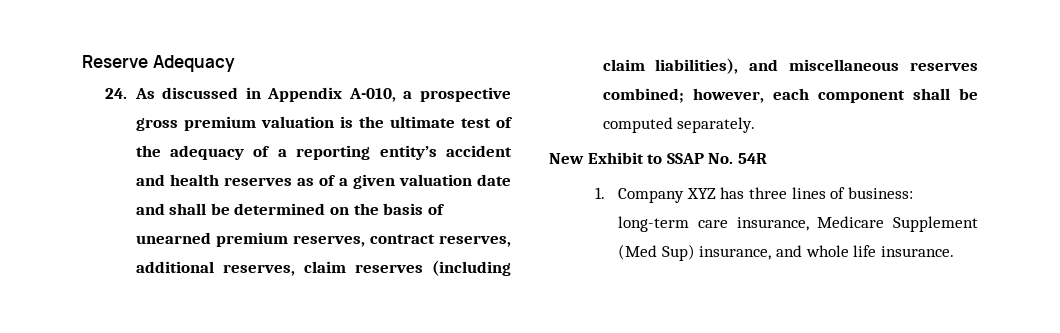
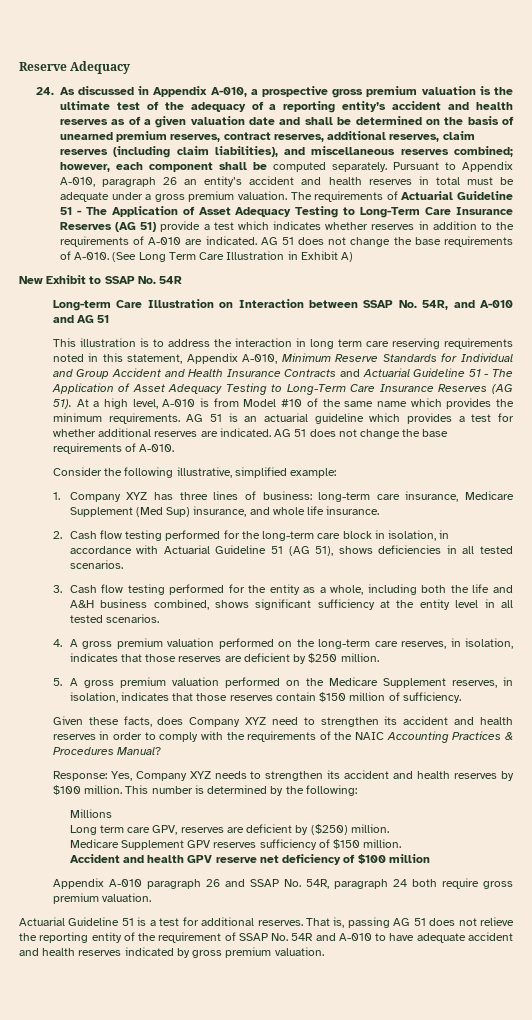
+ Pursuant to Appendix A-010, paragraph 26 an entity’s accident and health reserves in total must be adequate under a gross premium valuation. The requirements of Actuarial Guideline 51 - The Application of Asset Adequacy Testing to Long-Term Care Insurance Reserves (AG 51) provide a test which indicates whether reserves in addition to the requirements of A-010 are indicated. AG 51 does not change the base requirements of A-010. (See Long Term Care Illustration in Exhibit A)
+ Long-term Care Illustration on Interaction between SSAP No. 54R, and A-010 and AG 51
+ This illustration is to address the interaction in long term care reserving requirements noted in this statement, Appendix A-010, Minimum Reserve Standards for Individual and Group Accident and Health Insurance Contracts and Actuarial Guideline 51 - The Application of Asset Adequacy Testing to Long-Term Care Insurance Reserves (AG 51). At a high level, A-010 is from Model #10 of the same name which provides the minimum requirements. AG 51 is an actuarial guideline which provides a test for whether additional reserves are indicated. AG 51 does not change the base requirements of A-010.
+ Consider the following illustrative, simplified example:
+ 2. Cash flow testing performed for the long-term care block in isolation, in accordance with Actuarial Guideline 51 (AG 51), shows deficiencies in all tested scenarios.
+ 3. Cash flow testing performed for the entity as a whole, including both the life and A&H business combined, shows significant sufficiency at the entity level in all tested scenarios.
+ 4. A gross premium valuation performed on the long-term care reserves, in isolation, indicates that those reserves are deficient by $250 million.
+ 5. A gross premium valuation performed on the Medicare Supplement reserves, in isolation, indicates that those reserves contain $150 million of sufficiency.
+ Given these facts, does Company XYZ need to strengthen its accident and health reserves in order to comply with the requirements of the NAIC Accounting Practices & Procedures Manual?
+ Response: Yes, Company XYZ needs to strengthen its accident and health reserves by $100 million. This number is determined by the following:
+ Millions
+ Long term care GPV, reserves are deficient by ($250) million.
+ Medicare Supplement GPV reserves sufficiency of $150 million.
+ Accident and health GPV reserve net deficiency of $100 million
+ Appendix A-010 paragraph 26 and SSAP No. 54R, paragraph 24 both require gross premium valuation.
+ Actuarial Guideline 51 is a test for additional reserves. That is, passing AG 51 does not relieve the reporting entity of the requirement of SSAP No. 54R and A-010 to have adequate accident and health reserves indicated by gross premium valuation.

